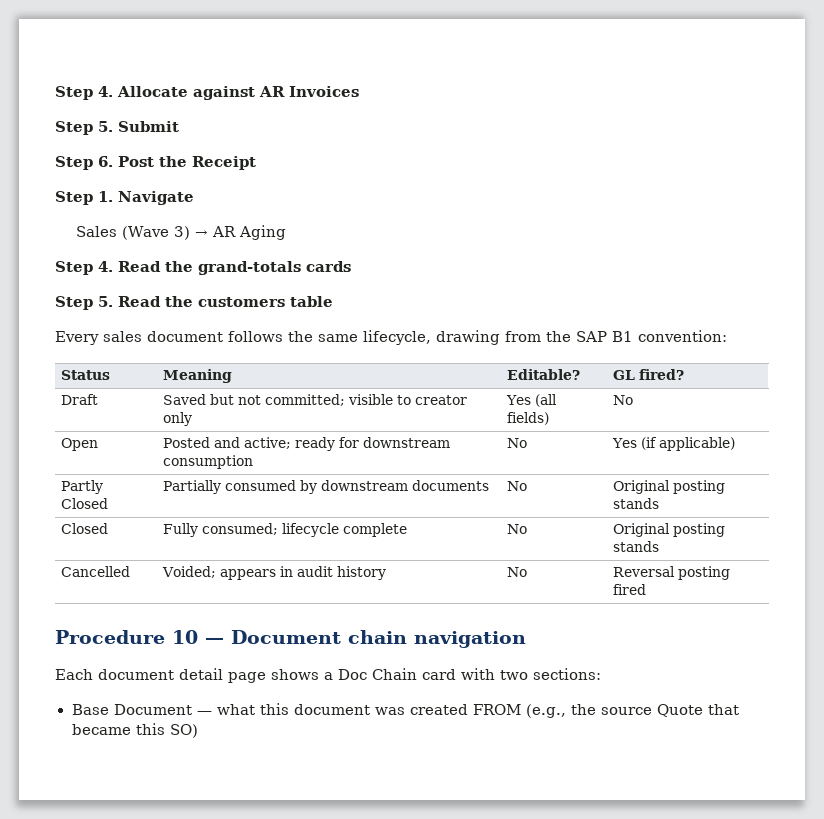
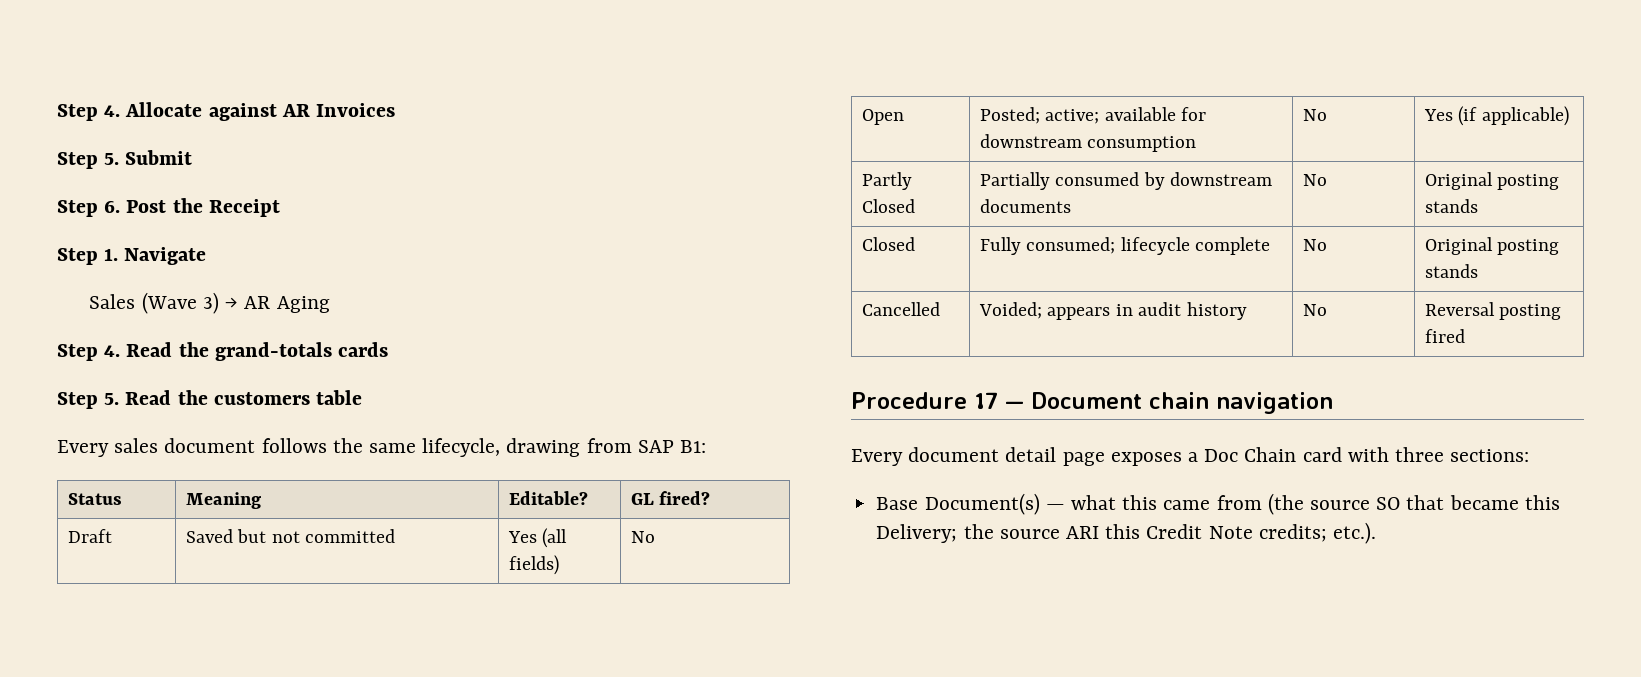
- Every sales document follows the same lifecycle, drawing from the SAP B1 convention:
+ Every sales document follows the same lifecycle, drawing from SAP B1:
- Draft | Saved but not committed; visible to creator only | Yes (all fields) | No
+ Draft | Saved but not committed | Yes (all fields) | No
- Open | Posted and active; ready for downstream consumption | No | Yes (if applicable)
+ Open | Posted; active; available for downstream consumption | No | Yes (if applicable)
- Procedure 10 — Document chain navigation
+ Procedure 17 — Document chain navigation
- Each document detail page shows a Doc Chain card with two sections:
+ Every document detail page exposes a Doc Chain card with three sections:
- Base Document — what this document was created FROM (e.g., the source Quote that became this SO)
+ Base Document(s) — what this came from (the source SO that became this Delivery; the source ARI this Credit Note credits; etc.).

